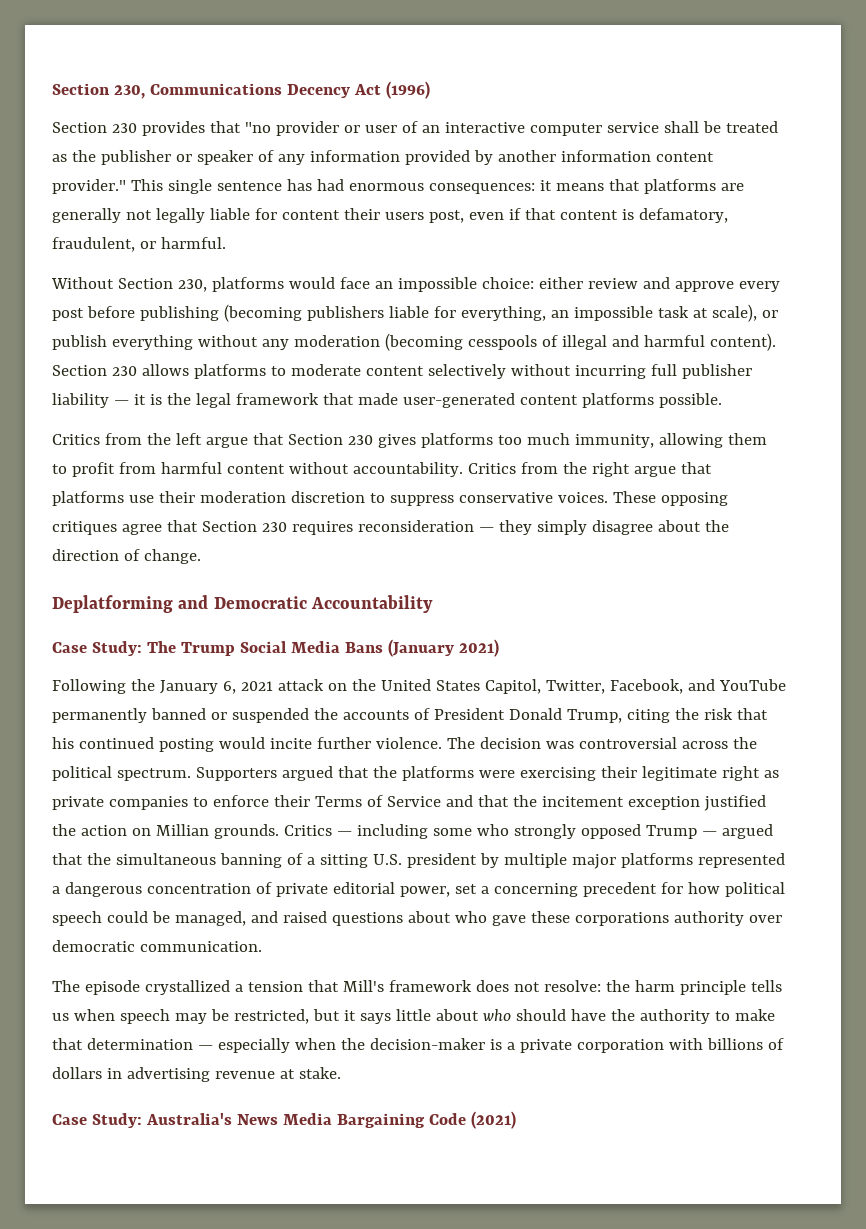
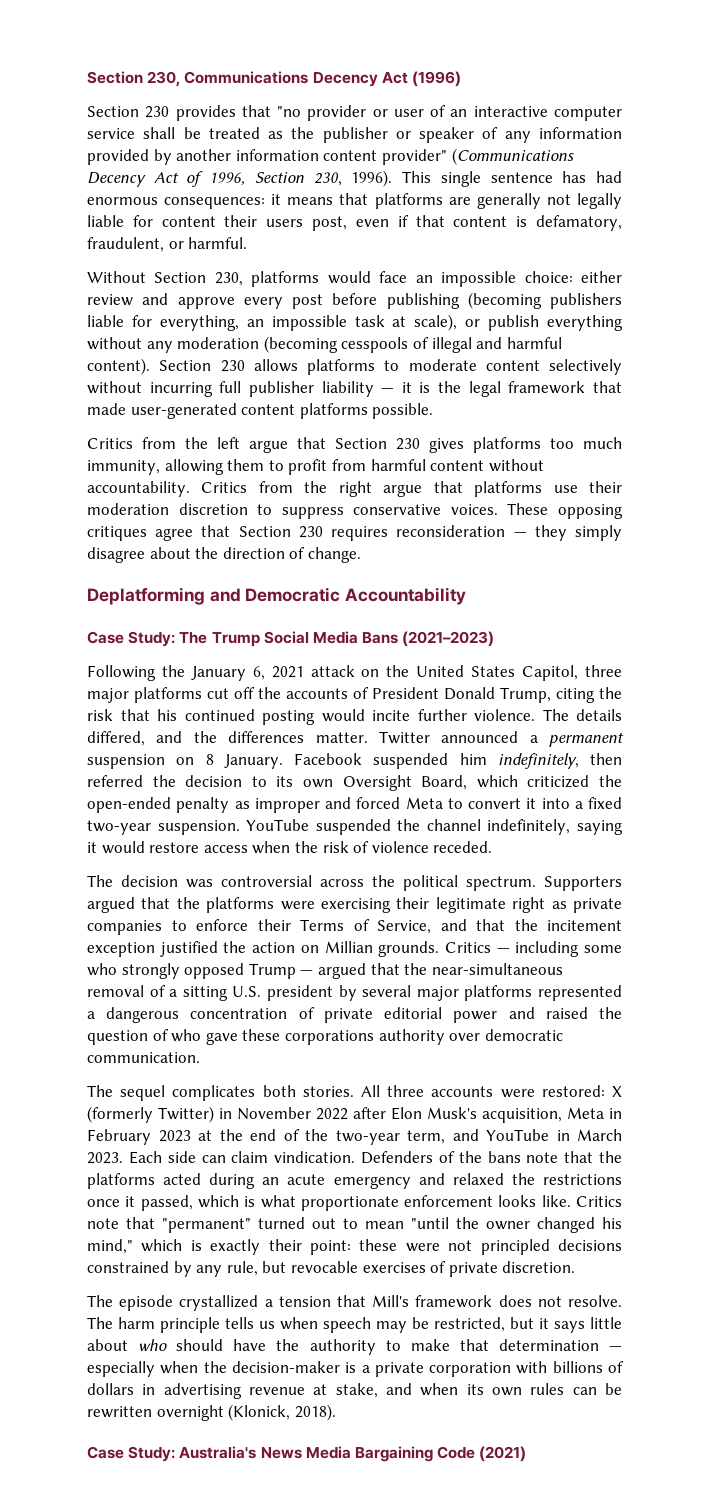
- Section 230 provides that "no provider or user of an interactive computer service shall be treated as the publisher or speaker of any information provided by another information content provider."
+ Section 230 provides that "no provider or user of an interactive computer service shall be treated as the publisher or speaker of any information provided by another information content provider" (Communications Decency Act of 1996, Section 230, 1996).
- Case Study: The Trump Social Media Bans (January 2021)
+ Case Study: The Trump Social Media Bans (2021–2023)
- Following the January 6, 2021 attack on the United States Capitol, Twitter, Facebook, and YouTube permanently banned or suspended the accounts of President Donald Trump, citing the risk that his continued posting would incite further violence.
+ Following the January 6, 2021 attack on the United States Capitol, three major platforms cut off the accounts of President Donald Trump, citing the risk that his continued posting would incite further violence.
+ The details differed, and the differences matter. Twitter announced a permanent suspension on 8 January. Facebook suspended him indefinitely, then referred the decision to its own Oversight Board, which criticized the open-ended penalty as improper and forced Meta to convert it into a fixed two-year suspension. YouTube suspended the channel indefinitely, saying it would restore access when the risk of violence receded.
- Supporters argued that the platforms were exercising their legitimate right as private companies to enforce their Terms of Service and that the incitement exception justified the action on Millian grounds.
+ Supporters argued that the platforms were exercising their legitimate right as private companies to enforce their Terms of Service, and that the incitement exception justified the action on Millian grounds.
- Critics — including some who strongly opposed Trump — argued that the simultaneous banning of a sitting U.S. president by multiple major platforms represented a dangerous concentration of private editorial power, set a concerning precedent for how political speech could be managed, and raised questions about who gave these corporations authority over democratic communication.
+ Critics — including some who strongly opposed Trump — argued that the near-simultaneous removal of a sitting U.S. president by several major platforms represented a dangerous concentration of private editorial power and raised the question of who gave these corporations authority over democratic communication.
+ The sequel complicates both stories. All three accounts were restored: X (formerly Twitter) in November 2022 after Elon Musk's acquisition, Meta in February 2023 at the end of the two-year term, and YouTube in March 2023. Each side can claim vindication. Defenders of the bans note that the platforms acted during an acute emergency and relaxed the restrictions once it passed, which is what proportionate enforcement looks like. Critics note that "permanent" turned out to mean "until the owner changed his mind," which is exactly their point: these were not principled decisions constrained by any rule, but revocable exercises of private discretion.
- The episode crystallized a tension that Mill's framework does not resolve: the harm principle tells us when speech may be restricted, but it says little about who should have the authority to make that determination — especially when the decision-maker is a private corporation with billions of dollars in advertising revenue at stake.
+ The episode crystallized a tension that Mill's framework does not resolve. The harm principle tells us when speech may be restricted, but it says little about who should have the authority to make that determination — especially when the decision-maker is a private corporation with billions of dollars in advertising revenue at stake, and when its own rules can be rewritten overnight (Klonick, 2018).

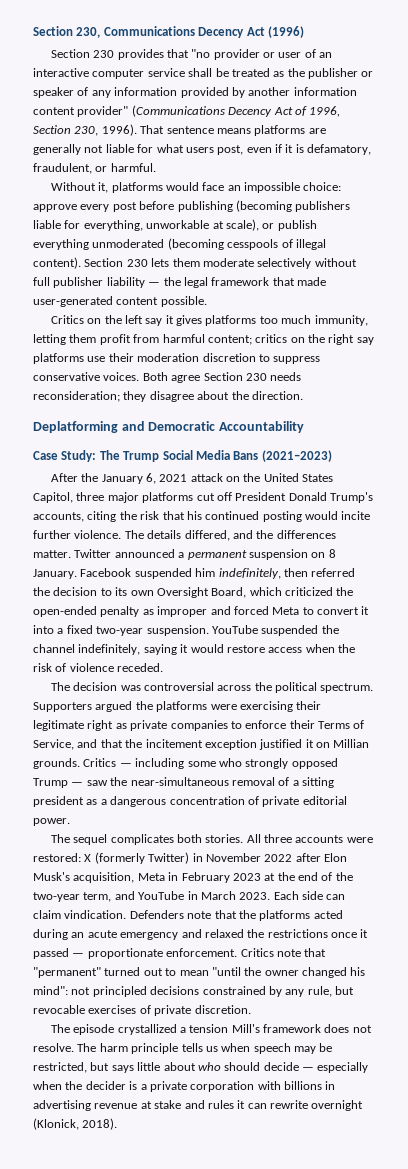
- This single sentence has had enormous consequences: it means that platforms are generally not legally liable for content their users post, even if that content is defamatory, fraudulent, or harmful.
+ That sentence means platforms are generally not liable for what users post, even if it is defamatory, fraudulent, or harmful.
- Without Section 230, platforms would face an impossible choice: either review and approve every post before publishing (becoming publishers liable for everything, an impossible task at scale), or publish everything without any moderation (becoming cesspools of illegal and harmful content).
+ Without it, platforms would face an impossible choice: approve every post before publishing (becoming publishers liable for everything, unworkable at scale), or publish everything unmoderated (becoming cesspools of illegal content).
- Section 230 allows platforms to moderate content selectively without incurring full publisher liability — it is the legal framework that made user-generated content platforms possible.
+ Section 230 lets them moderate selectively without full publisher liability — the legal framework that made user-generated content possible.
- Critics from the left argue that Section 230 gives platforms too much immunity, allowing them to profit from harmful content without accountability. Critics from the right argue that platforms use their moderation discretion to suppress conservative voices.
+ Critics on the left say it gives platforms too much immunity, letting them profit from harmful content; critics on the right say platforms use their moderation discretion to suppress conservative voices.
- These opposing critiques agree that Section 230 requires reconsideration — they simply disagree about the direction of change.
+ Both agree Section 230 needs reconsideration; they disagree about the direction.
- Following the January 6, 2021 attack on the United States Capitol, three major platforms cut off the accounts of President Donald Trump, citing the risk that his continued posting would incite further violence.
+ After the January 6, 2021 attack on the United States Capitol, three major platforms cut off President Donald Trump's accounts, citing the risk that his continued posting would incite further violence.
- Supporters argued that the platforms were exercising their legitimate right as private companies to enforce their Terms of Service, and that the incitement exception justified the action on Millian grounds.
+ Supporters argued the platforms were exercising their legitimate right as private companies to enforce their Terms of Service, and that the incitement exception justified it on Millian grounds.
- Critics — including some who strongly opposed Trump — argued that the near-simultaneous removal of a sitting U.S. president by several major platforms represented a dangerous concentration of private editorial power and raised the question of who gave these corporations authority over democratic communication.
+ Critics — including some who strongly opposed Trump — saw the near-simultaneous removal of a sitting president as a dangerous concentration of private editorial power.
- Defenders of the bans note that the platforms acted during an acute emergency and relaxed the restrictions once it passed, which is what proportionate enforcement looks like.
+ Defenders note that the platforms acted during an acute emergency and relaxed the restrictions once it passed — proportionate enforcement.
- Critics note that "permanent" turned out to mean "until the owner changed his mind," which is exactly their point: these were not principled decisions constrained by any rule, but revocable exercises of private discretion.
+ Critics note that "permanent" turned out to mean "until the owner changed his mind": not principled decisions constrained by any rule, but revocable exercises of private discretion.
- The episode crystallized a tension that Mill's framework does not resolve.
+ The episode crystallized a tension Mill's framework does not resolve.
- The harm principle tells us when speech may be restricted, but it says little about who should have the authority to make that determination — especially when the decision-maker is a private corporation with billions of dollars in advertising revenue at stake, and when its own rules can be rewritten overnight (Klonick, 2018).
- Case Study: Australia's News Media Bargaining Code (2021)
+ The harm principle tells us when speech may be restricted, but says little about who should decide — especially when the decider is a private corporation with billions in advertising revenue at stake and rules it can rewrite overnight (Klonick, 2018).

